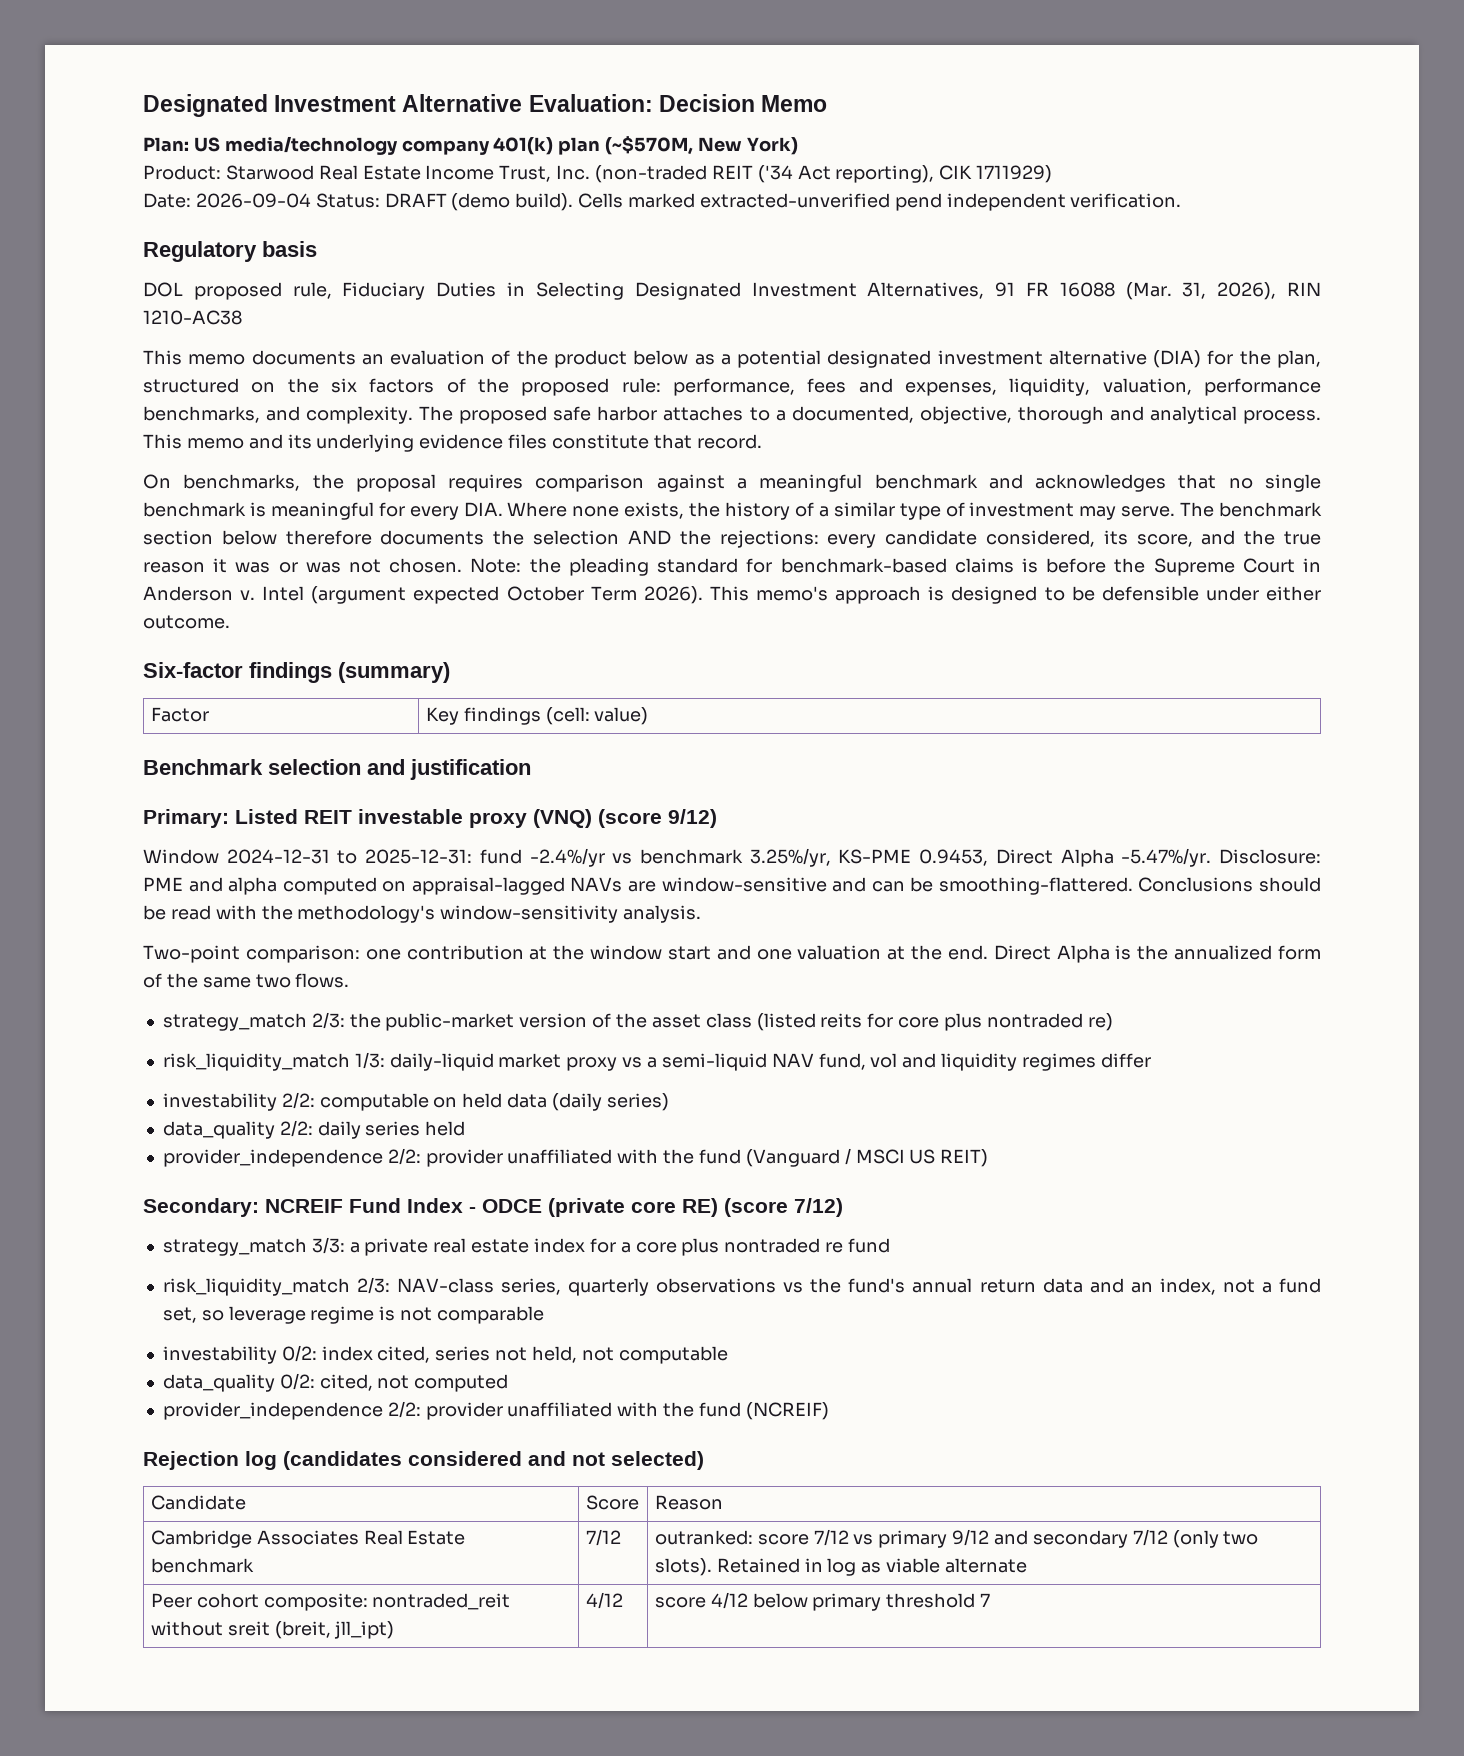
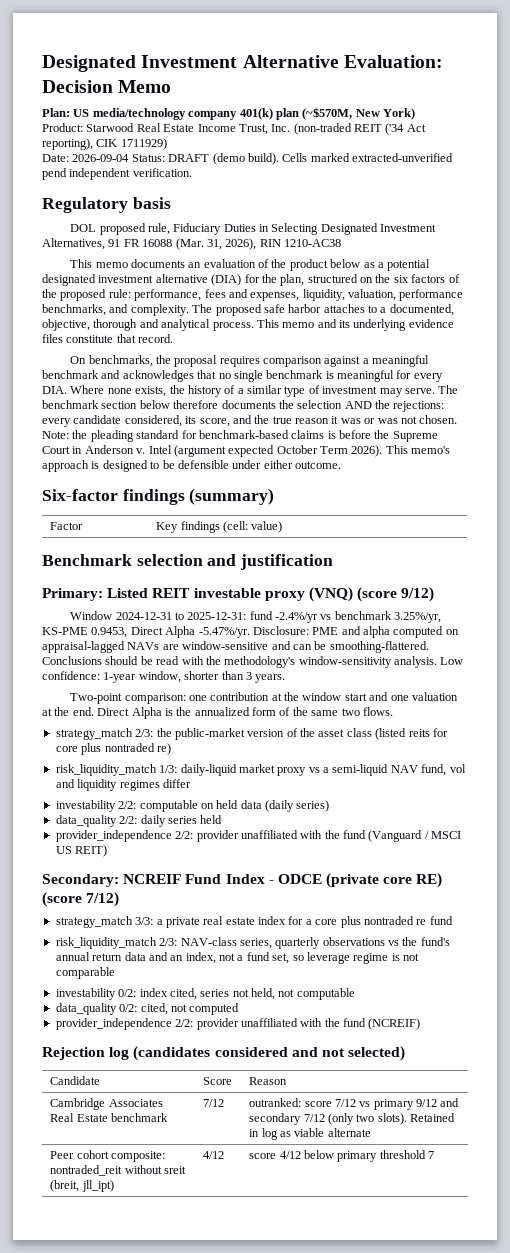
+ Low confidence: 1-year window, shorter than 3 years.

